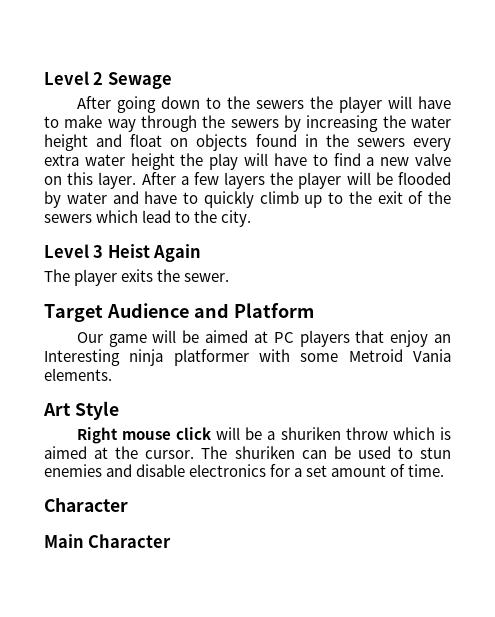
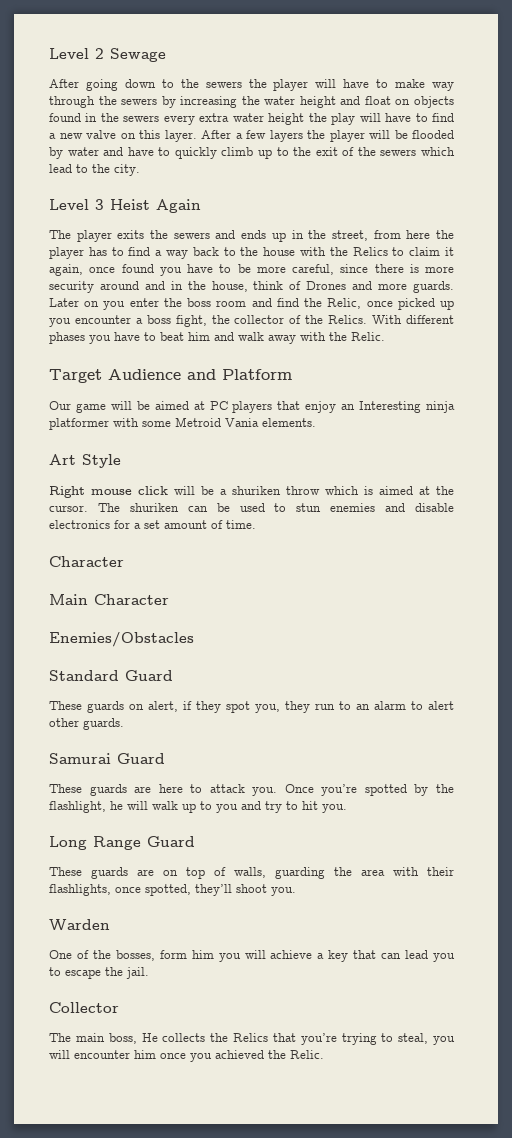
- The player exits the sewer.
+ The player exits the sewers and ends up in the street, from here the player has to find a way back to the house with the Relics to claim it again, once found you have to be more careful, since there is more security around and in the house, think of Drones and more guards. Later on you enter the boss room and find the Relic, once picked up you encounter a boss fight, the collector of the Relics. With different phases you have to beat him and walk away with the Relic.
+ Enemies/Obstacles
+ Standard Guard
+ These guards on alert, if they spot you, they run to an alarm to alert other guards.
+ Samurai Guard
+ These guards are here to attack you. Once you’re spotted by the flashlight, he will walk up to you and try to hit you.
+ Long Range Guard
+ These guards are on top of walls, guarding the area with their flashlights, once spotted, they’ll shoot you.
+ Warden
+ One of the bosses, form him you will achieve a key that can lead you to escape the jail.
+ Collector
+ The main boss, He collects the Relics that you’re trying to steal, you will encounter him once you achieved the Relic.

